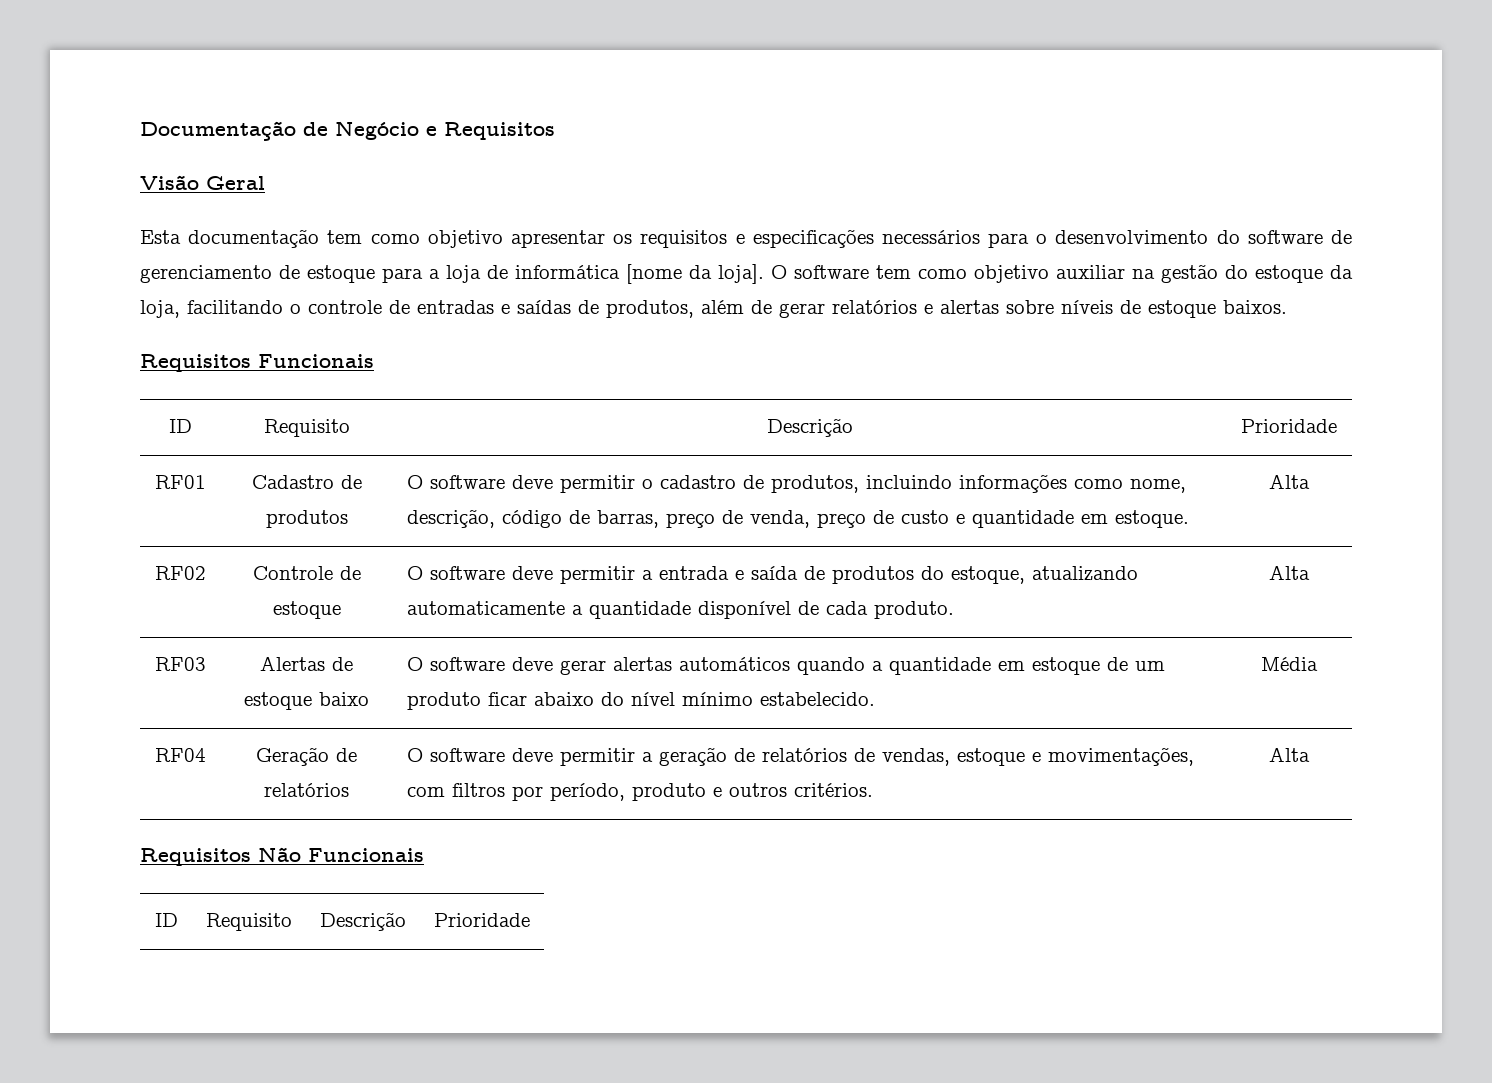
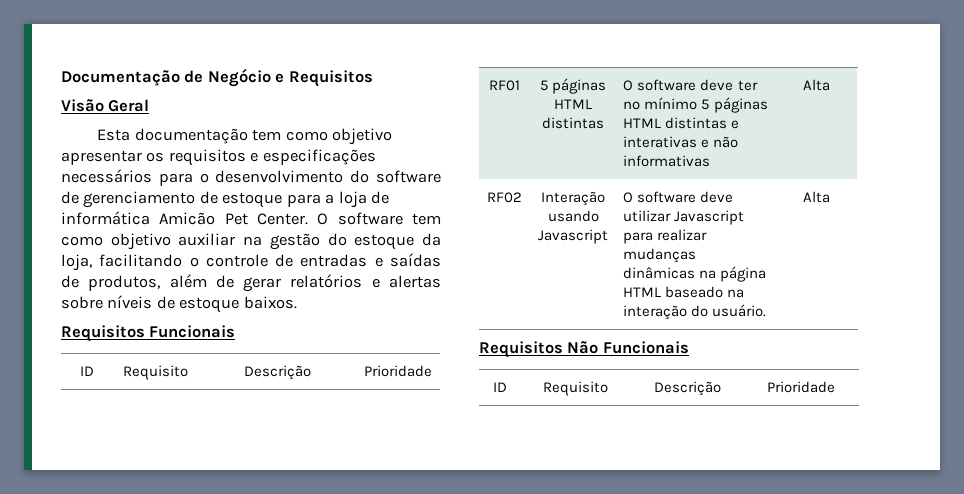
- Esta documentação tem como objetivo apresentar os requisitos e especificações necessários para o desenvolvimento do software de gerenciamento de estoque para a loja de informática [nome da loja].
+ Esta documentação tem como objetivo apresentar os requisitos e especificações necessários para o desenvolvimento do software de gerenciamento de estoque para a loja de informática Amicão Pet Center.
- RF01 | Cadastro de produtos | O software deve permitir o cadastro de produtos, incluindo informações como nome, descrição, código de barras, preço de venda, preço de custo e quantidade em estoque. | Alta
+ RF01 | 5 páginas HTML distintas | O software deve ter no mínimo 5 páginas HTML distintas e interativas e não informativas | Alta
- RF02 | Controle de estoque | O software deve permitir a entrada e saída de produtos do estoque, atualizando automaticamente a quantidade disponível de cada produto. | Alta
- RF03 | Alertas de estoque baixo | O software deve gerar alertas automáticos quando a quantidade em estoque de um produto ficar abaixo do nível mínimo estabelecido. | Média
- RF04 | Geração de relatórios | O software deve permitir a geração de relatórios de vendas, estoque e movimentações, com filtros por período, produto e outros critérios. | Alta
+ RF02 | Interação usando Javascript | O software deve utilizar Javascript para realizar mudanças dinâmicas na página HTML baseado na interação do usuário. | Alta

